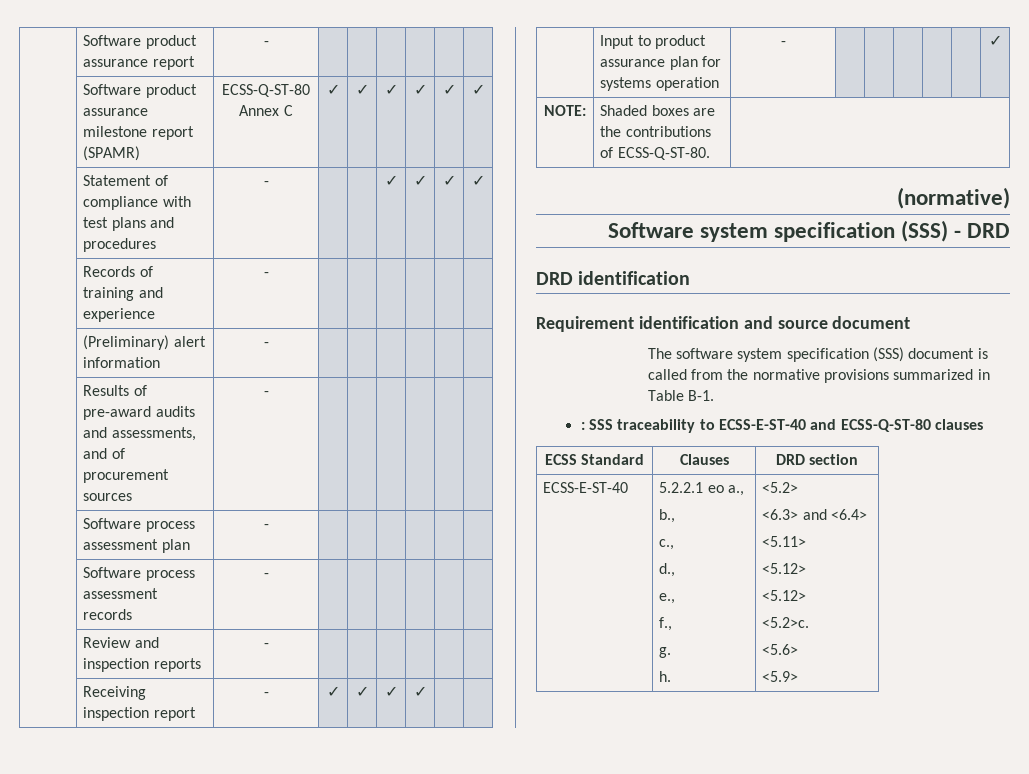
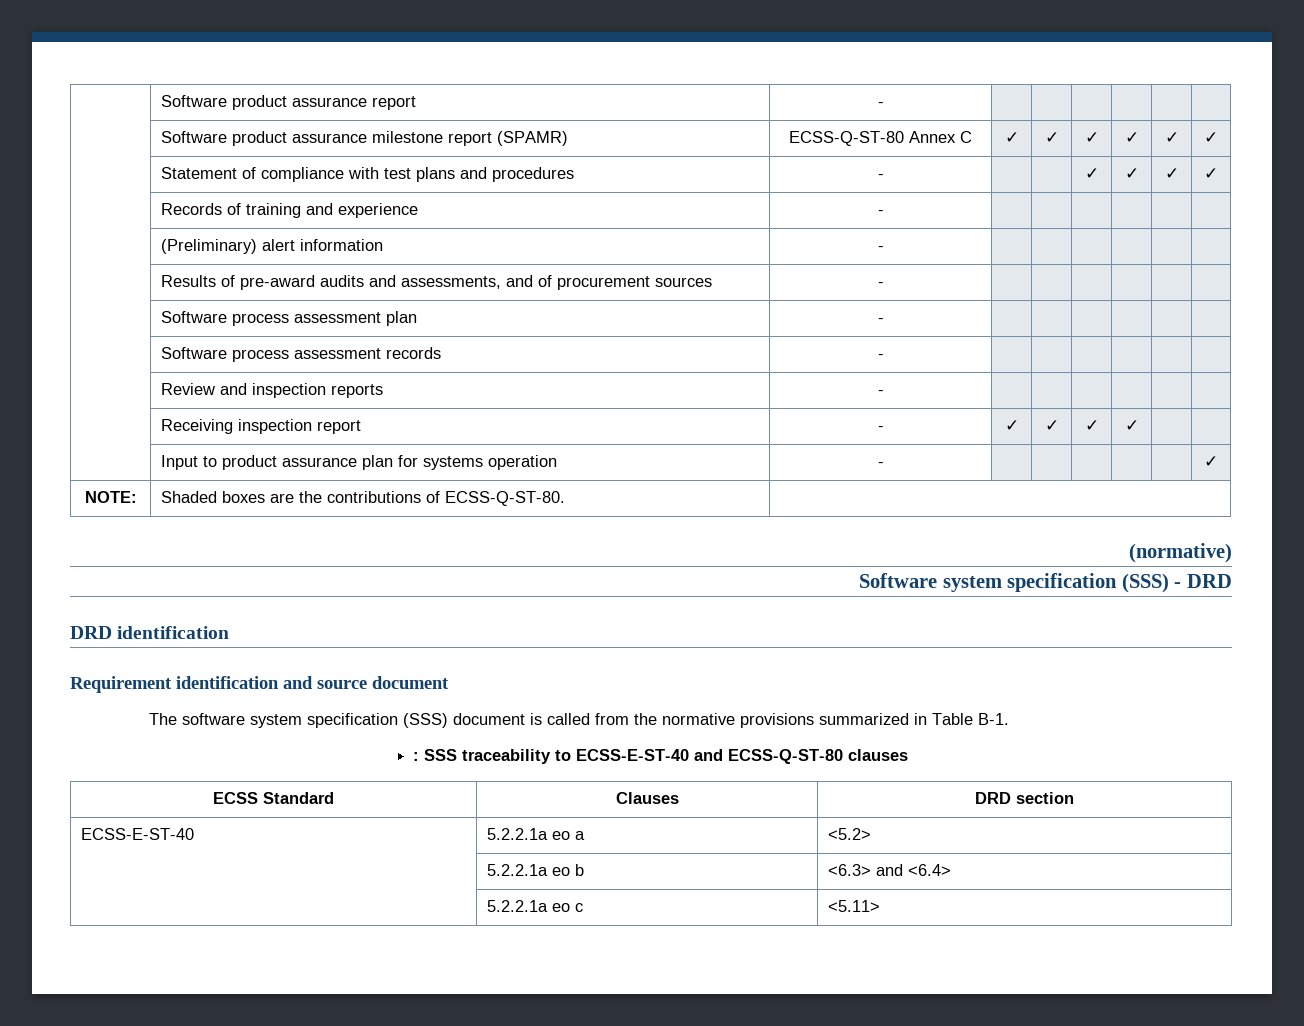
- ECSS-E-ST-40 | 5.2.2.1 eo a.,
- b.,
- c.,
- d.,
- e.,
- f.,
- g.
- h. | <5.2>
- <6.3> and <6.4>
- <5.11>
- <5.12>
- <5.12>
- <5.2>c.
- <5.6>
- <5.9>
+ ECSS-E-ST-40 | 5.2.2.1a eo a | <5.2>
+ | 5.2.2.1a eo b | <6.3> and <6.4>
+ | 5.2.2.1a eo c | <5.11>

